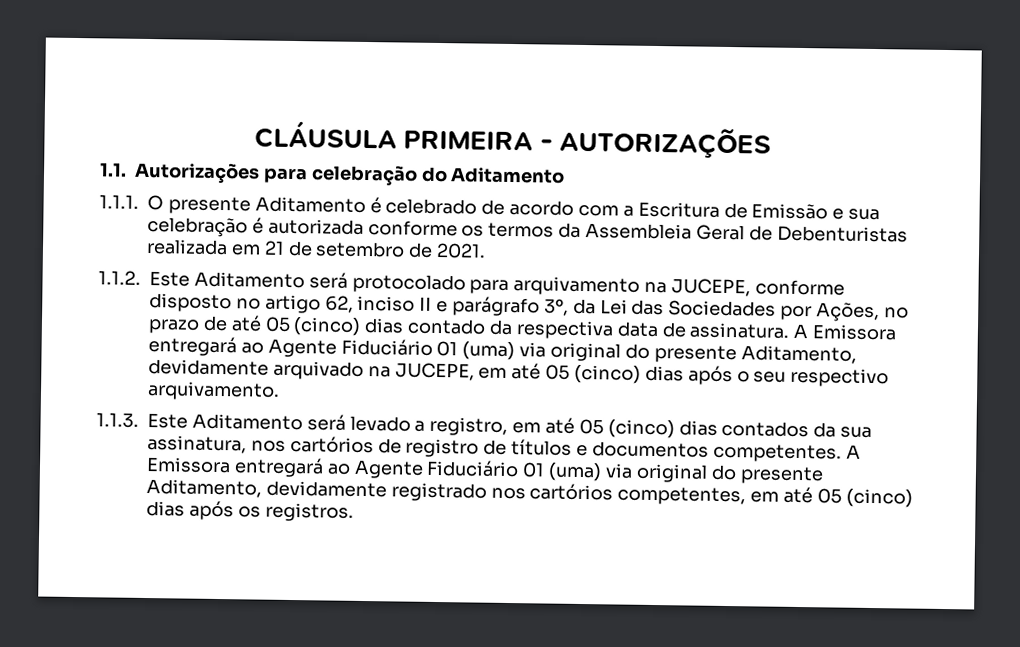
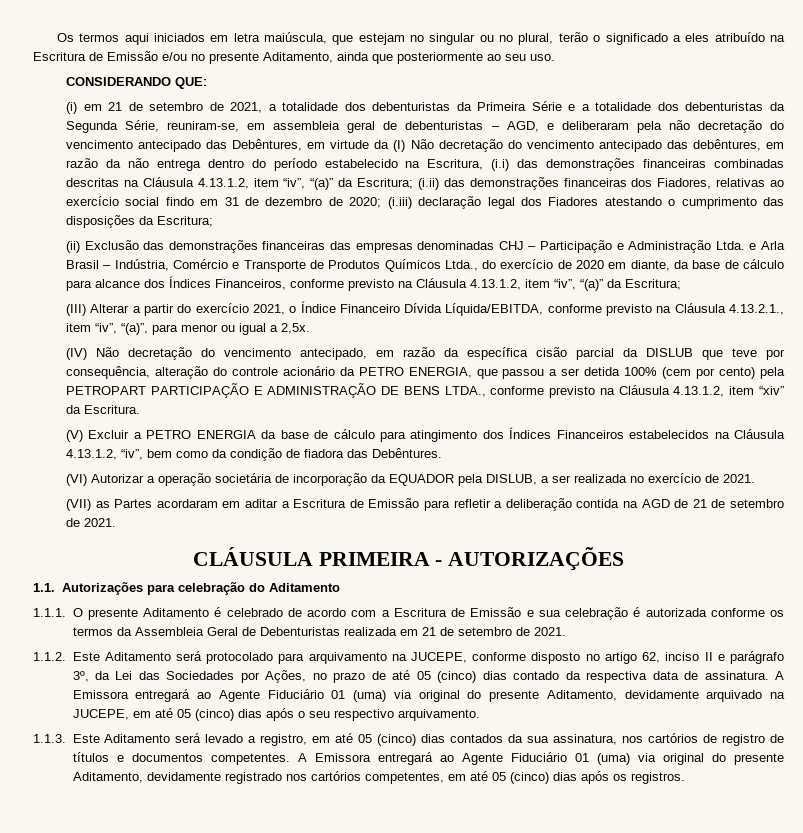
+ Os termos aqui iniciados em letra maiúscula, que estejam no singular ou no plural, terão o significado a eles atribuído na Escritura de Emissão e/ou no presente Aditamento, ainda que posteriormente ao seu uso.
+ CONSIDERANDO QUE:
+ (i) em 21 de setembro de 2021, a totalidade dos debenturistas da Primeira Série e a totalidade dos debenturistas da Segunda Série, reuniram-se, em assembleia geral de debenturistas – AGD, e deliberaram pela não decretação do vencimento antecipado das Debêntures, em virtude da (I) Não decretação do vencimento antecipado das debêntures, em razão da não entrega dentro do período estabelecido na Escritura, (i.i) das demonstrações financeiras combinadas descritas na Cláusula 4.13.1.2, item “iv”, “(a)” da Escritura; (i.ii) das demonstrações financeiras dos Fiadores, relativas ao exercício social findo em 31 de dezembro de 2020; (i.iii) declaração legal dos Fiadores atestando o cumprimento das disposições da Escritura;
+ (ii) Exclusão das demonstrações financeiras das empresas denominadas CHJ – Participação e Administração Ltda. e Arla Brasil – Indústria, Comércio e Transporte de Produtos Químicos Ltda., do exercício de 2020 em diante, da base de cálculo para alcance dos Índices Financeiros, conforme previsto na Cláusula 4.13.1.2, item “iv”, “(a)” da Escritura;
+ (III) Alterar a partir do exercício 2021, o Índice Financeiro Dívida Líquida/EBITDA, conforme previsto na Cláusula 4.13.2.1., item “iv”, “(a)”, para menor ou igual a 2,5x.
+ (IV) Não decretação do vencimento antecipado, em razão da específica cisão parcial da DISLUB que teve por consequência, alteração do controle acionário da PETRO ENERGIA, que passou a ser detida 100% (cem por cento) pela PETROPART PARTICIPAÇÃO E ADMINISTRAÇÃO DE BENS LTDA., conforme previsto na Cláusula 4.13.1.2, item “xiv” da Escritura.
+ (V) Excluir a PETRO ENERGIA da base de cálculo para atingimento dos Índices Financeiros estabelecidos na Cláusula 4.13.1.2, “iv”, bem como da condição de fiadora das Debêntures.
+ (VI) Autorizar a operação societária de incorporação da EQUADOR pela DISLUB, a ser realizada no exercício de 2021.
+ (VII) as Partes acordaram em aditar a Escritura de Emissão para refletir a deliberação contida na AGD de 21 de setembro de 2021.

